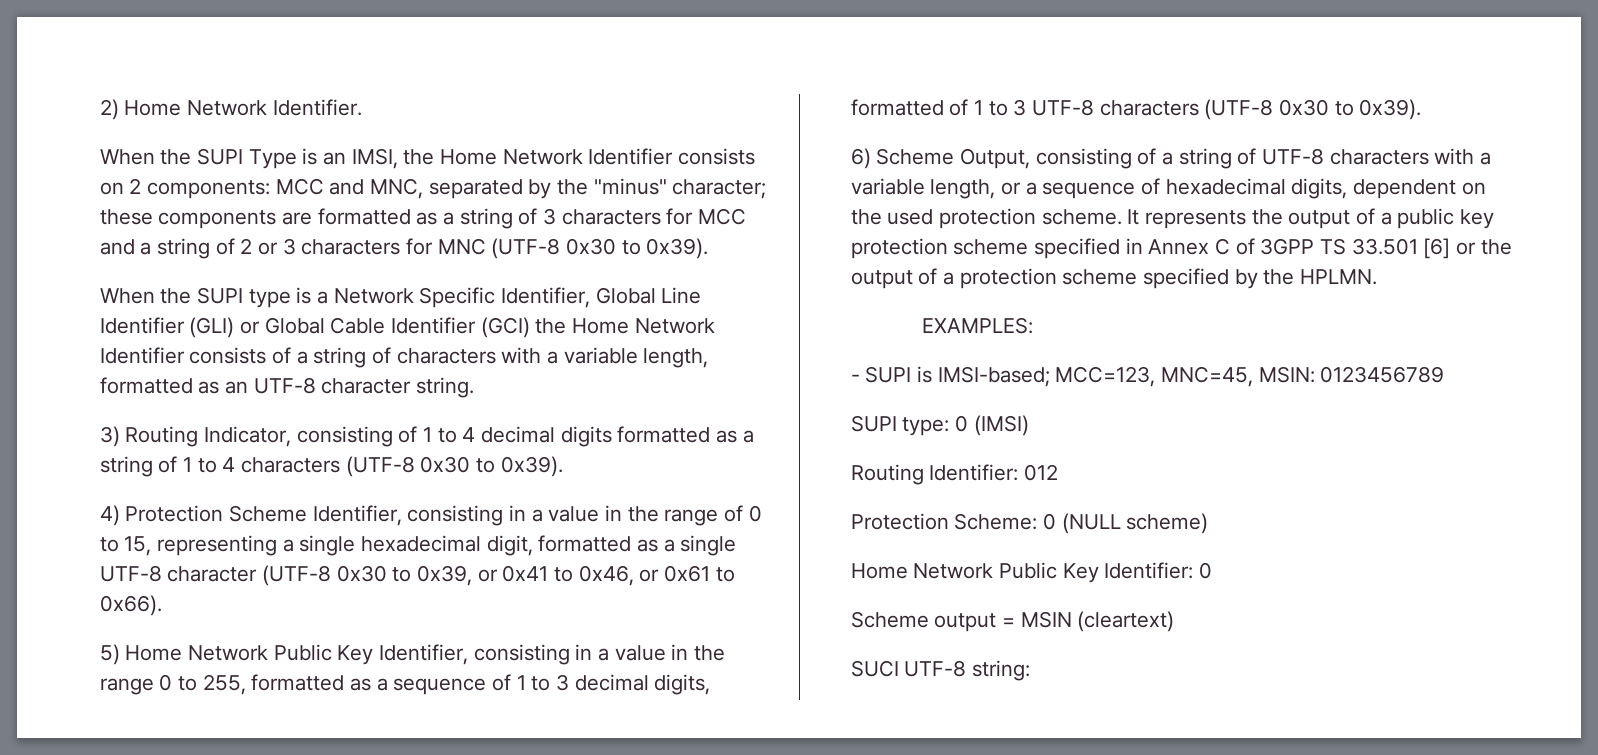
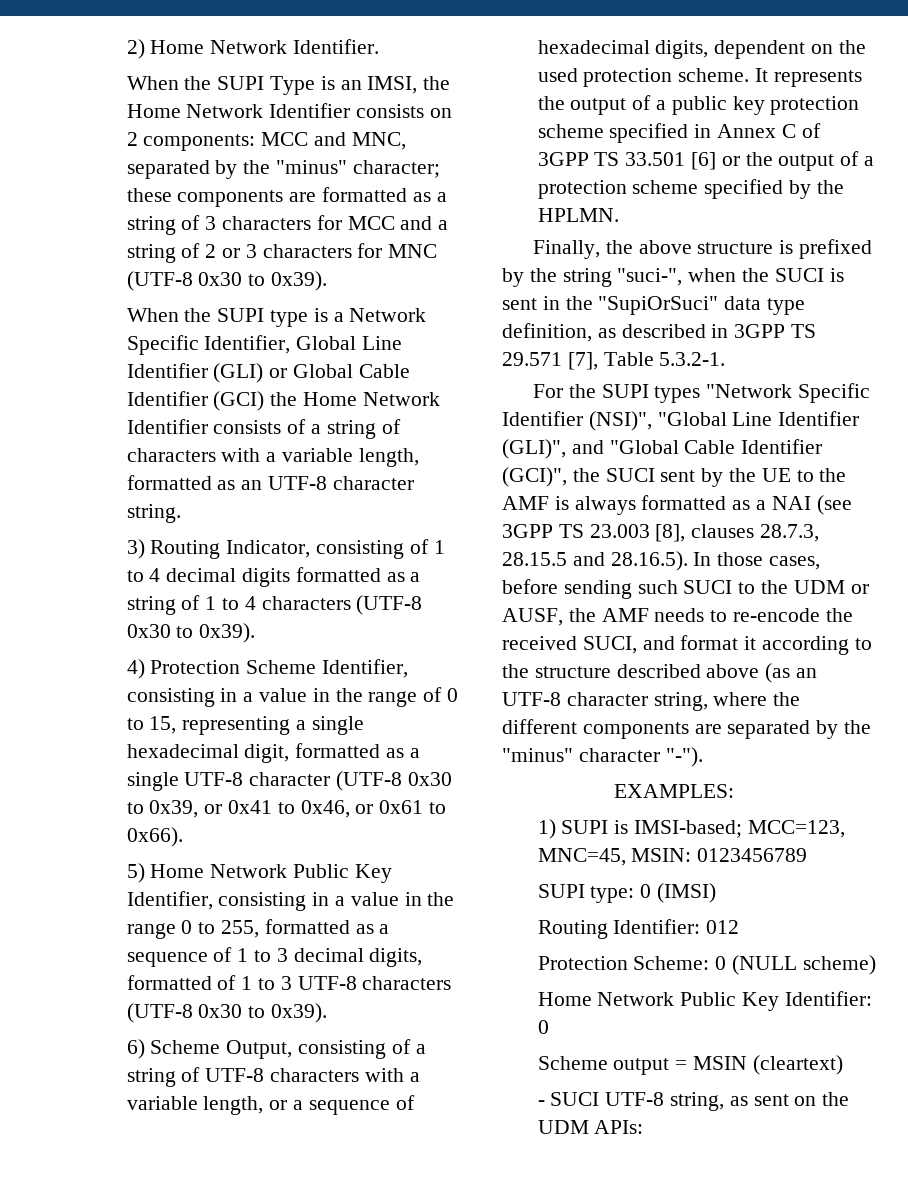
+ Finally, the above structure is prefixed by the string "suci-", when the SUCI is sent in the "SupiOrSuci" data type definition, as described in 3GPP TS 29.571 [7], Table 5.3.2-1.
+ For the SUPI types "Network Specific Identifier (NSI)", "Global Line Identifier (GLI)", and "Global Cable Identifier (GCI)", the SUCI sent by the UE to the AMF is always formatted as a NAI (see 3GPP TS 23.003 [8], clauses 28.7.3, 28.15.5 and 28.16.5). In those cases, before sending such SUCI to the UDM or AUSF, the AMF needs to re-encode the received SUCI, and format it according to the structure described above (as an UTF-8 character string, where the different components are separated by the "minus" character "-").
- - SUPI is IMSI-based; MCC=123, MNC=45, MSIN: 0123456789
+ 1) SUPI is IMSI-based; MCC=123, MNC=45, MSIN: 0123456789
- SUCI UTF-8 string:
+ - SUCI UTF-8 string, as sent on the UDM APIs:

